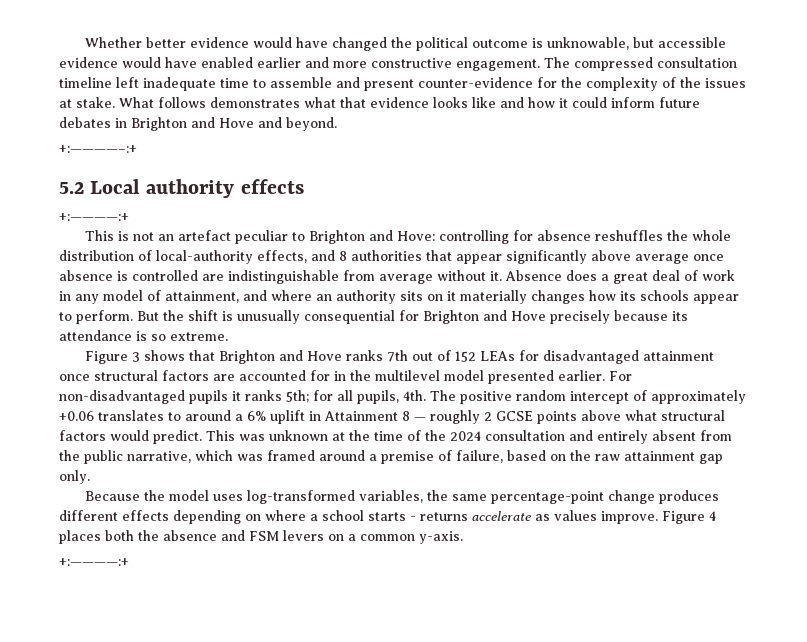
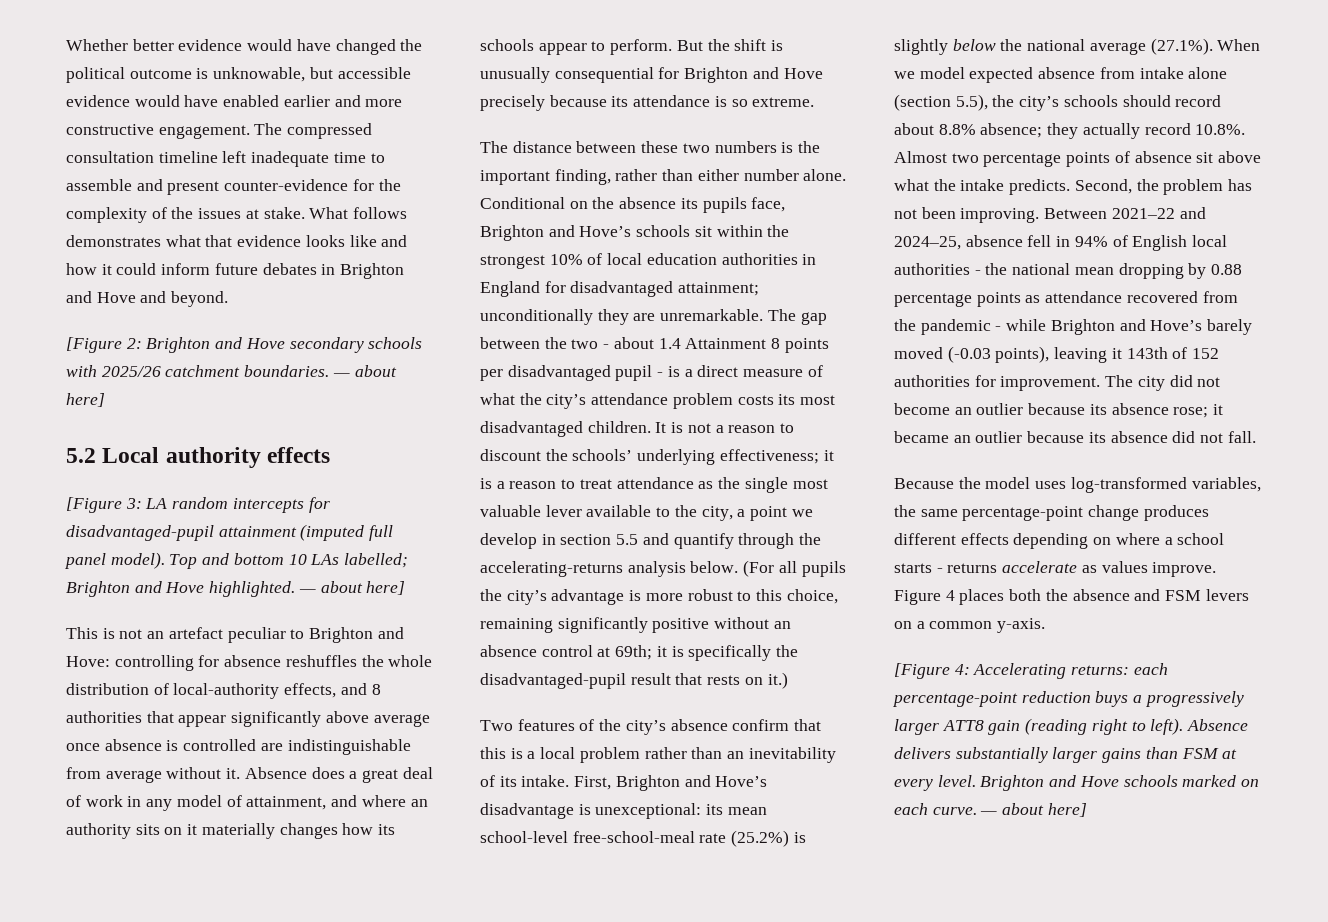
- +:————–:+
+ [Figure 2: Brighton and Hove secondary schools with 2025/26 catchment boundaries. — about here]
  5.2 Local authority effects
- +:————:+
+ [Figure 3: LA random intercepts for disadvantaged-pupil attainment (imputed full panel model). Top and bottom 10 LAs labelled; Brighton and Hove highlighted. — about here]
- Figure 3 shows that Brighton and Hove ranks 7th out of 152 LEAs for disadvantaged attainment once structural factors are accounted for in the multilevel model presented earlier. For non-disadvantaged pupils it ranks 5th; for all pupils, 4th. The positive random intercept of approximately +0.06 translates to around a 6% uplift in Attainment 8 — roughly 2 GCSE points above what structural factors would predict. This was unknown at the time of the 2024 consultation and entirely absent from the public narrative, which was framed around a premise of failure, based on the raw attainment gap only.
+ The distance between these two numbers is the important finding, rather than either number alone. Conditional on the absence its pupils face, Brighton and Hove’s schools sit within the strongest 10% of local education authorities in England for disadvantaged attainment; unconditionally they are unremarkable. The gap between the two - about 1.4 Attainment 8 points per disadvantaged pupil - is a direct measure of what the city’s attendance problem costs its most disadvantaged children. It is not a reason to discount the schools’ underlying effectiveness; it is a reason to treat attendance as the single most valuable lever available to the city, a point we develop in section 5.5 and quantify through the accelerating-returns analysis below. (For all pupils the city’s advantage is more robust to this choice, remaining significantly positive without an absence control at 69th; it is specifically the disadvantaged-pupil result that rests on it.)
+ Two features of the city’s absence confirm that this is a local problem rather than an inevitability of its intake. First, Brighton and Hove’s disadvantage is unexceptional: its mean school-level free-school-meal rate (25.2%) is slightly below the national average (27.1%). When we model expected absence from intake alone (section 5.5), the city’s schools should record about 8.8% absence; they actually record 10.8%. Almost two percentage points of absence sit above what the intake predicts. Second, the problem has not been improving. Between 2021–22 and 2024–25, absence fell in 94% of English local authorities - the national mean dropping by 0.88 percentage points as attendance recovered from the pandemic - while Brighton and Hove’s barely moved (-0.03 points), leaving it 143th of 152 authorities for improvement. The city did not become an outlier because its absence rose; it became an outlier because its absence did not fall.
  Figure 4 places both the absence and FSM levers on a common y-axis.
- +:————:+
+ [Figure 4: Accelerating returns: each percentage-point reduction buys a progressively larger ATT8 gain (reading right to left). Absence delivers substantially larger gains than FSM at every level. Brighton and Hove schools marked on each curve. — about here]

